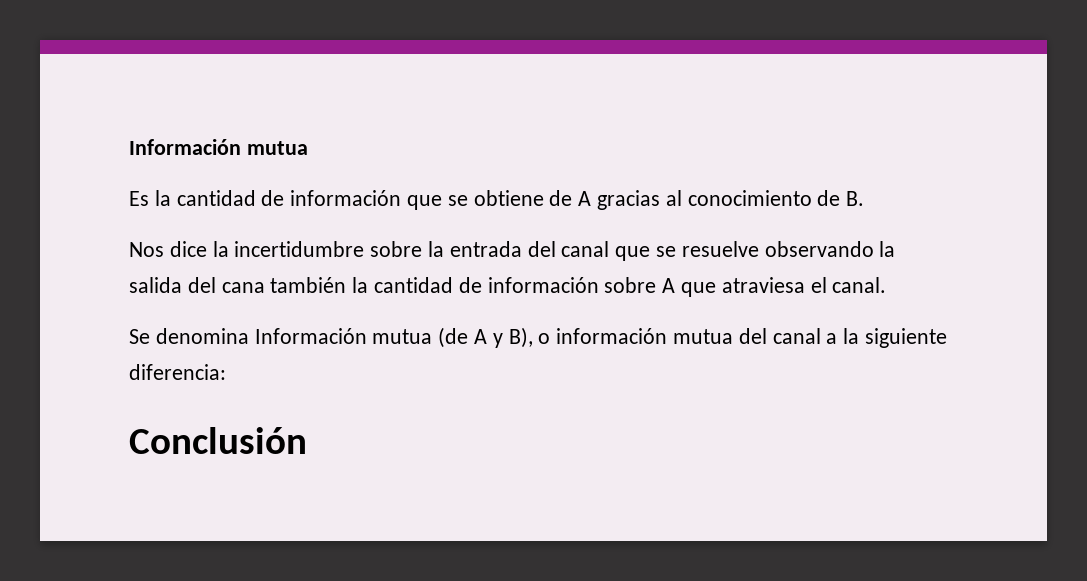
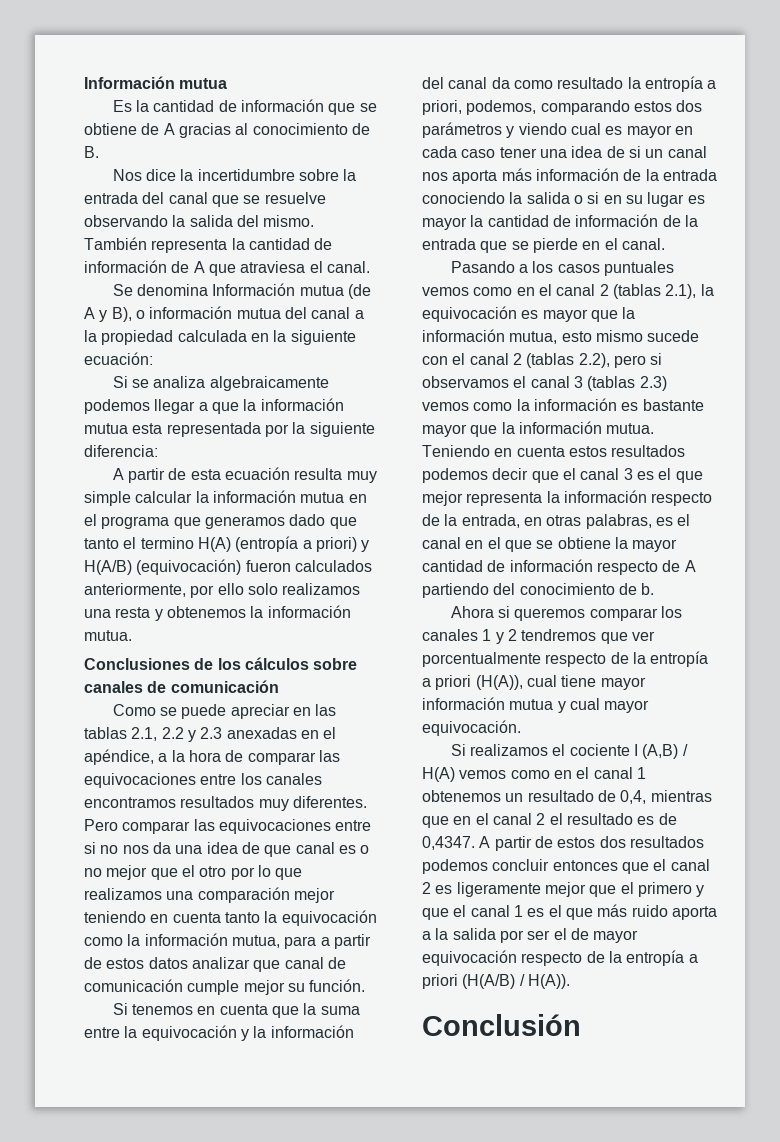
- Nos dice la incertidumbre sobre la entrada del canal que se resuelve observando la salida del cana también la cantidad de información sobre A que atraviesa el canal.
+ Nos dice la incertidumbre sobre la entrada del canal que se resuelve observando la salida del mismo. También representa la cantidad de información de A que atraviesa el canal.
- Se denomina Información mutua (de A y B), o información mutua del canal a la siguiente diferencia:
+ Se denomina Información mutua (de A y B), o información mutua del canal a la propiedad calculada en la siguiente ecuación:
+ Si se analiza algebraicamente podemos llegar a que la información mutua esta representada por la siguiente diferencia:
+ A partir de esta ecuación resulta muy simple calcular la información mutua en el programa que generamos dado que tanto el termino H(A) (entropía a priori) y H(A/B) (equivocación) fueron calculados anteriormente, por ello solo realizamos una resta y obtenemos la información mutua.
+ Conclusiones de los cálculos sobre canales de comunicación
+ Como se puede apreciar en las tablas 2.1, 2.2 y 2.3 anexadas en el apéndice, a la hora de comparar las equivocaciones entre los canales encontramos resultados muy diferentes. Pero comparar las equivocaciones entre si no nos da una idea de que canal es o no mejor que el otro por lo que realizamos una comparación mejor teniendo en cuenta tanto la equivocación como la información mutua, para a partir de estos datos analizar que canal de comunicación cumple mejor su función.
+ Si tenemos en cuenta que la suma entre la equivocación y la información del canal da como resultado la entropía a priori, podemos, comparando estos dos parámetros y viendo cual es mayor en cada caso tener una idea de si un canal nos aporta más información de la entrada conociendo la salida o si en su lugar es mayor la cantidad de información de la entrada que se pierde en el canal.
+ Pasando a los casos puntuales vemos como en el canal 2 (tablas 2.1), la equivocación es mayor que la información mutua, esto mismo sucede con el canal 2 (tablas 2.2), pero si observamos el canal 3 (tablas 2.3) vemos como la información es bastante mayor que la información mutua. Teniendo en cuenta estos resultados podemos decir que el canal 3 es el que mejor representa la información respecto de la entrada, en otras palabras, es el canal en el que se obtiene la mayor cantidad de información respecto de A partiendo del conocimiento de b.
+ Ahora si queremos comparar los canales 1 y 2 tendremos que ver porcentualmente respecto de la entropía a priori (H(A)), cual tiene mayor información mutua y cual mayor equivocación.
+ Si realizamos el cociente I (A,B) / H(A) vemos como en el canal 1 obtenemos un resultado de 0,4, mientras que en el canal 2 el resultado es de 0,4347. A partir de estos dos resultados podemos concluir entonces que el canal 2 es ligeramente mejor que el primero y que el canal 1 es el que más ruido aporta a la salida por ser el de mayor equivocación respecto de la entropía a priori (H(A/B) / H(A)).

